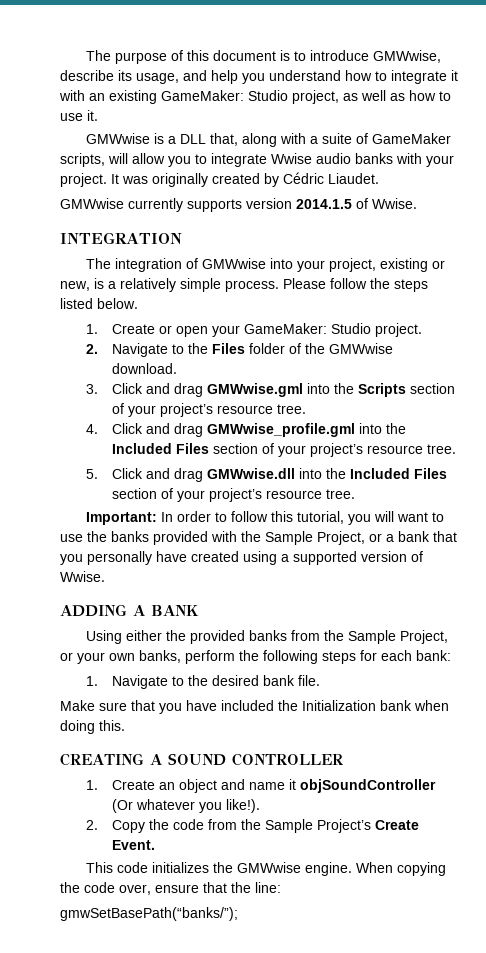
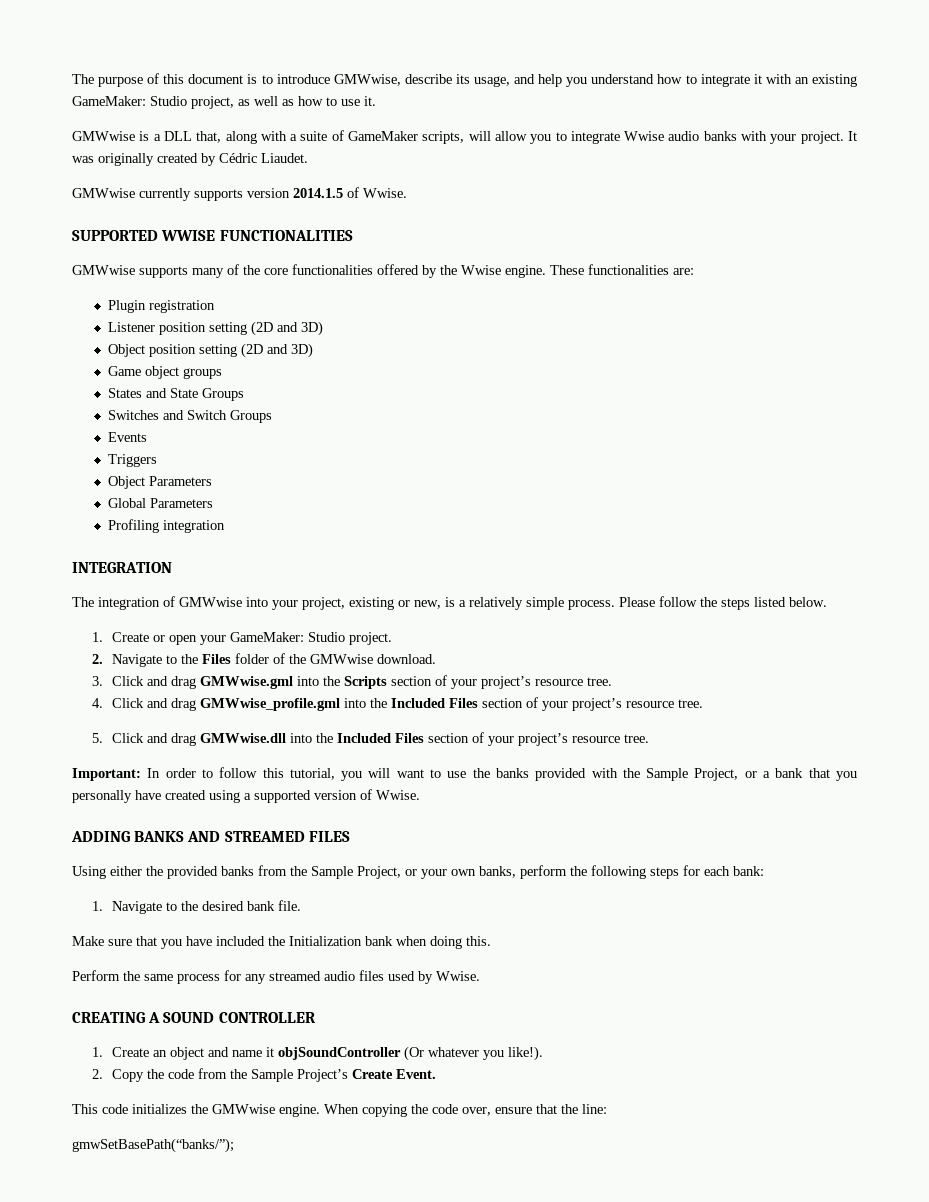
+ SUPPORTED WWISE FUNCTIONALITIES
+ GMWwise supports many of the core functionalities offered by the Wwise engine. These functionalities are:
+ Plugin registration
+ Listener position setting (2D and 3D)
+ Object position setting (2D and 3D)
+ Game object groups
+ States and State Groups
+ Switches and Switch Groups
+ Events
+ Triggers
+ Object Parameters
+ Global Parameters
+ Profiling integration
- ADDING A BANK
+ ADDING BANKS AND STREAMED FILES
+ Perform the same process for any streamed audio files used by Wwise.

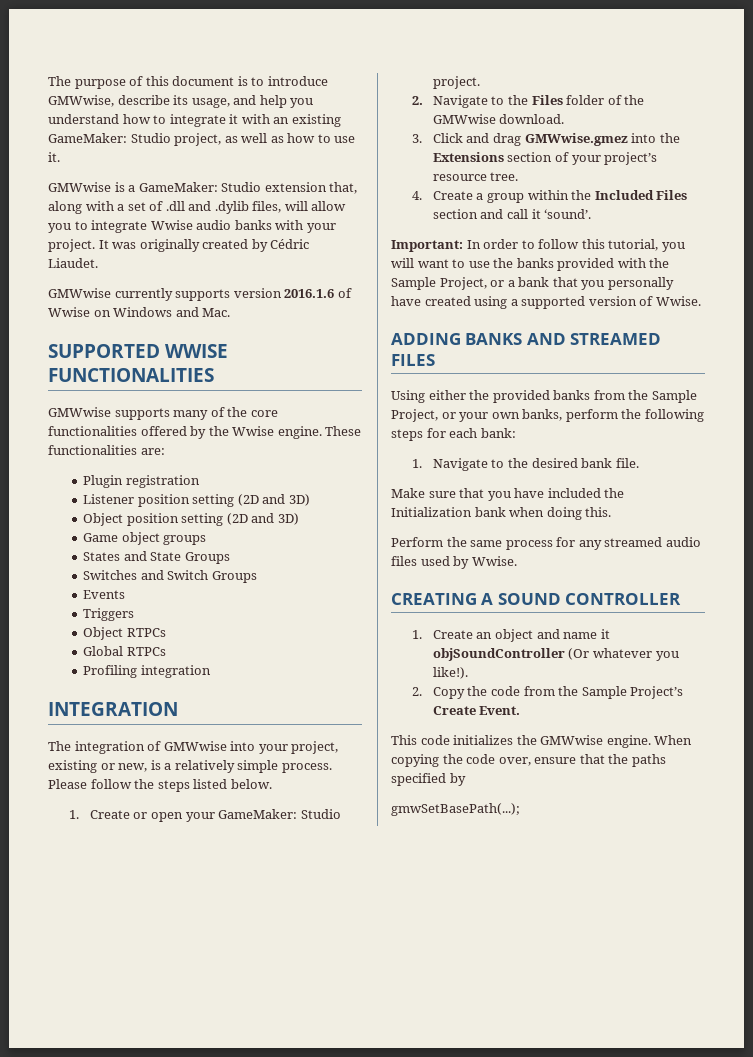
- GMWwise is a DLL that, along with a suite of GameMaker scripts, will allow you to integrate Wwise audio banks with your project.
+ GMWwise is a GameMaker: Studio extension that, along with a set of .dll and .dylib files, will allow you to integrate Wwise audio banks with your project.
- GMWwise currently supports version 2014.1.5 of Wwise.
+ GMWwise currently supports version 2016.1.6 of Wwise on Windows and Mac.
- Object Parameters
+ Object RTPCs
- Global Parameters
+ Global RTPCs
- 3. Click and drag GMWwise.gml into the Scripts section of your project’s resource tree.
+ 3. Click and drag GMWwise.gmez into the Extensions section of your project’s resource tree.
- 4. Click and drag GMWwise_profile.gml into the Included Files section of your project’s resource tree.
- 5. Click and drag GMWwise.dll into the Included Files section of your project’s resource tree.
+ 4. Create a group within the Included Files section and call it ‘sound’.
- When copying the code over, ensure that the line:
- gmwSetBasePath(“banks/”);
+ When copying the code over, ensure that the paths specified by
+ gmwSetBasePath(...);

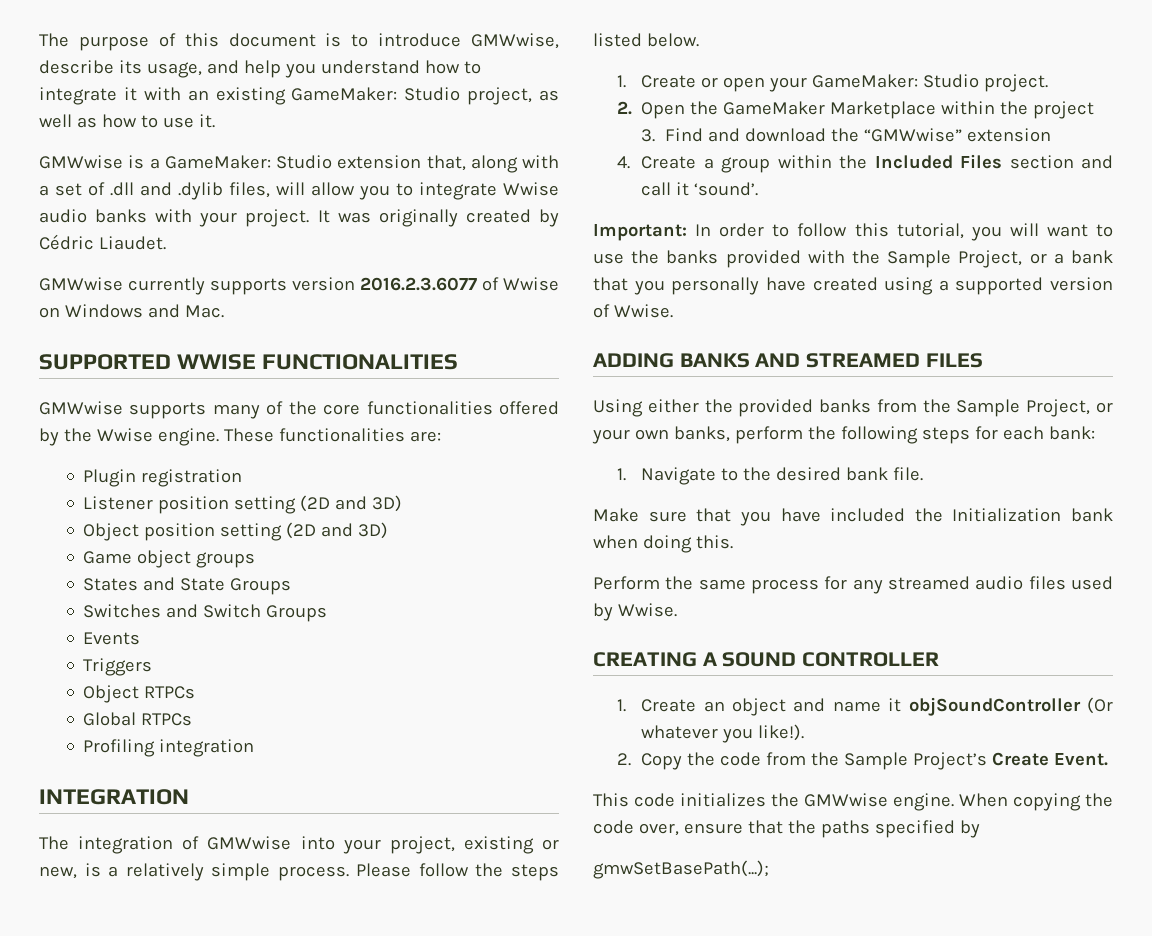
- GMWwise currently supports version 2016.1.6 of Wwise on Windows and Mac.
+ GMWwise currently supports version 2016.2.3.6077 of Wwise on Windows and Mac.
- 2. Navigate to the Files folder of the GMWwise download.
- 3. Click and drag GMWwise.gmez into the Extensions section of your project’s resource tree.
+ 2. Open the GameMaker Marketplace within the project
+ 3. Find and download the “GMWwise” extension

